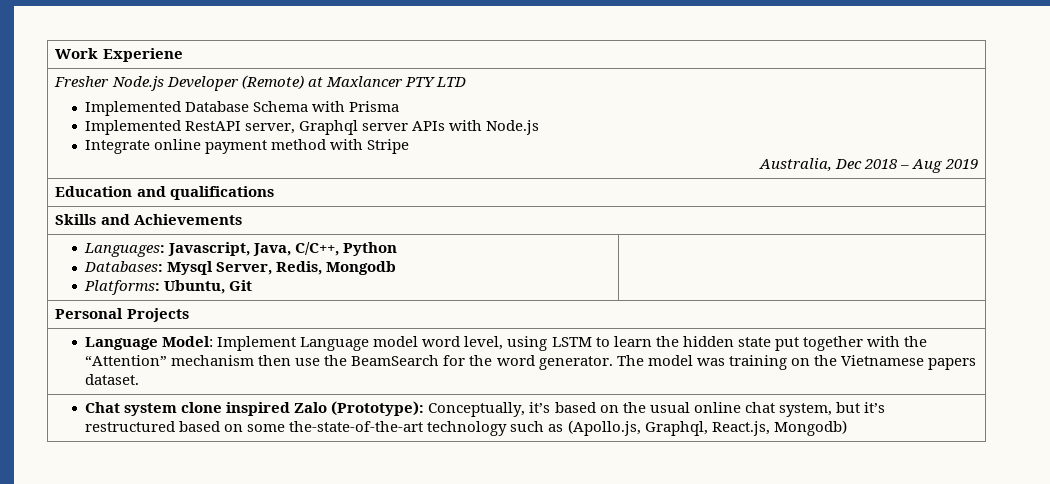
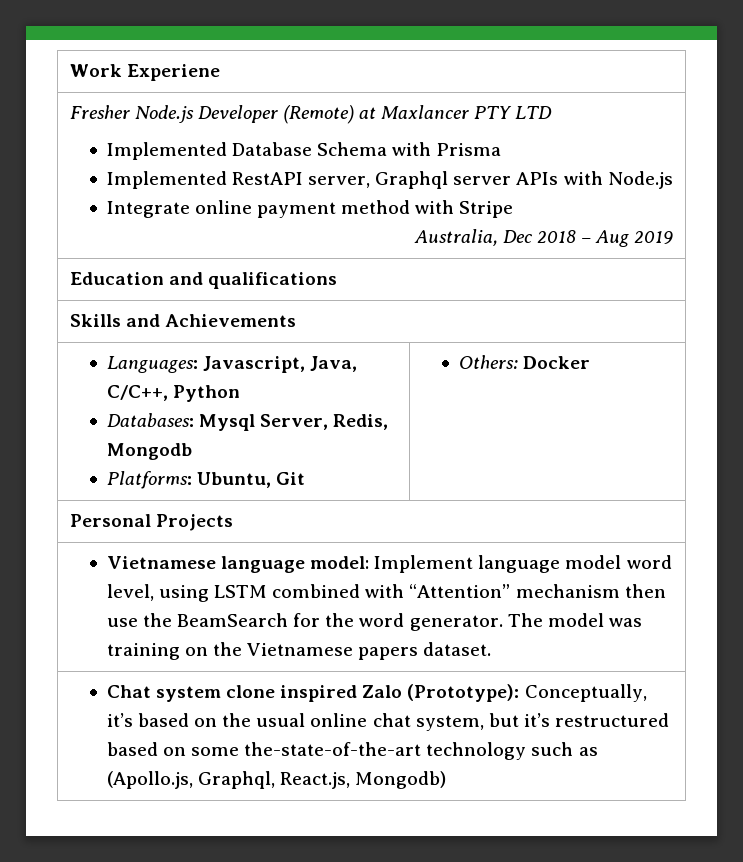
  Languages: Javascript, Java, C/C++, Python
  Databases: Mysql Server, Redis, Mongodb
- Platforms: Ubuntu, Git |
+ Platforms: Ubuntu, Git | Others: Docker
- Language Model: Implement Language model word level, using LSTM to learn the hidden state put together with the “Attention” mechanism then use the BeamSearch for the word generator. The model was training on the Vietnamese papers dataset.
+ Vietnamese language model: Implement language model word level, using LSTM combined with “Attention” mechanism then use the BeamSearch for the word generator. The model was training on the Vietnamese papers dataset.

